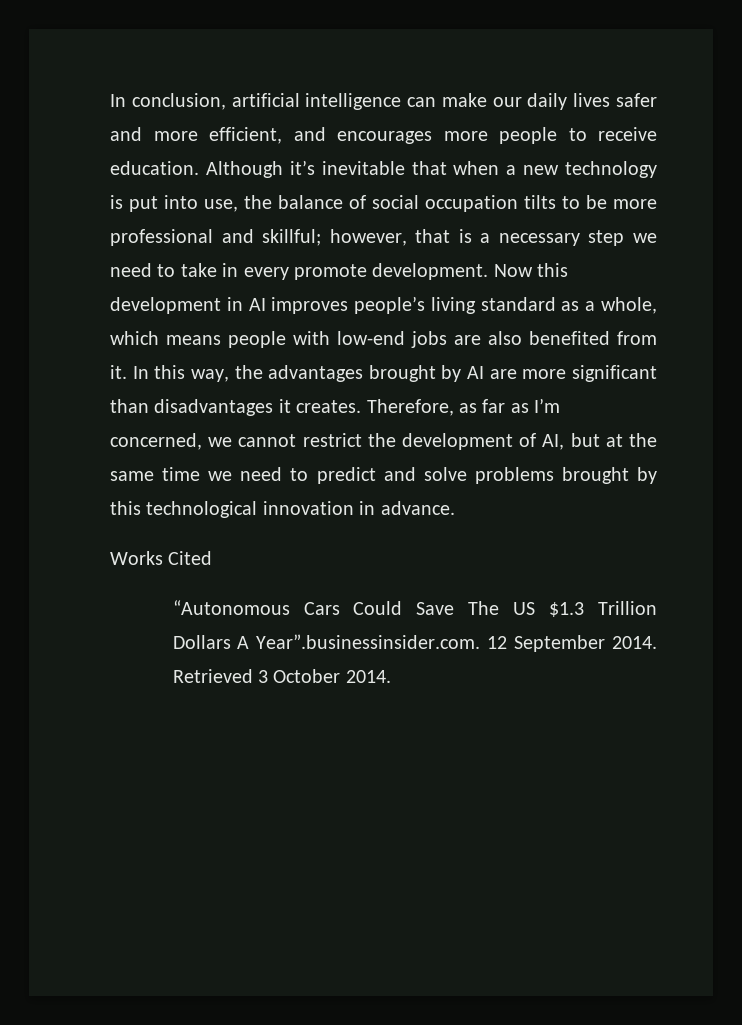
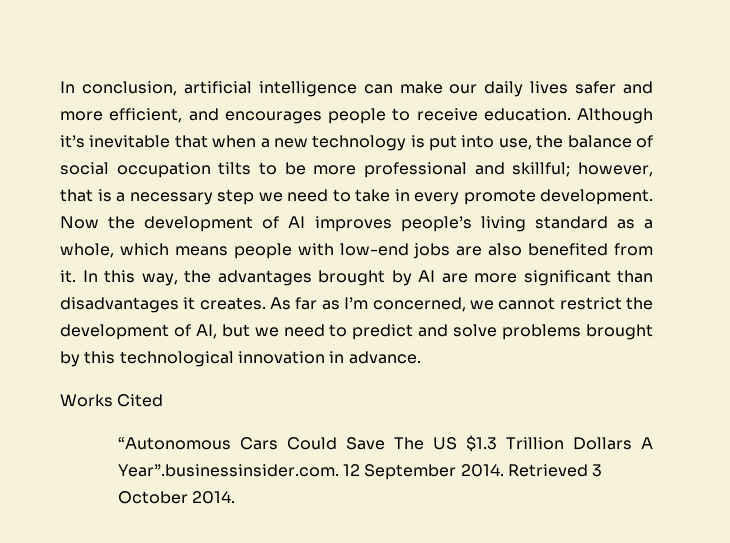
- In conclusion, artificial intelligence can make our daily lives safer and more efficient, and encourages more people to receive education.
+ In conclusion, artificial intelligence can make our daily lives safer and more efficient, and encourages people to receive education.
- Now this development in AI improves people’s living standard as a whole, which means people with low-end jobs are also benefited from it.
+ Now the development of AI improves people’s living standard as a whole, which means people with low-end jobs are also benefited from it.
- Therefore, as far as I’m concerned, we cannot restrict the development of AI, but at the same time we need to predict and solve problems brought by this technological innovation in advance.
+ As far as I’m concerned, we cannot restrict the development of AI, but we need to predict and solve problems brought by this technological innovation in advance.

